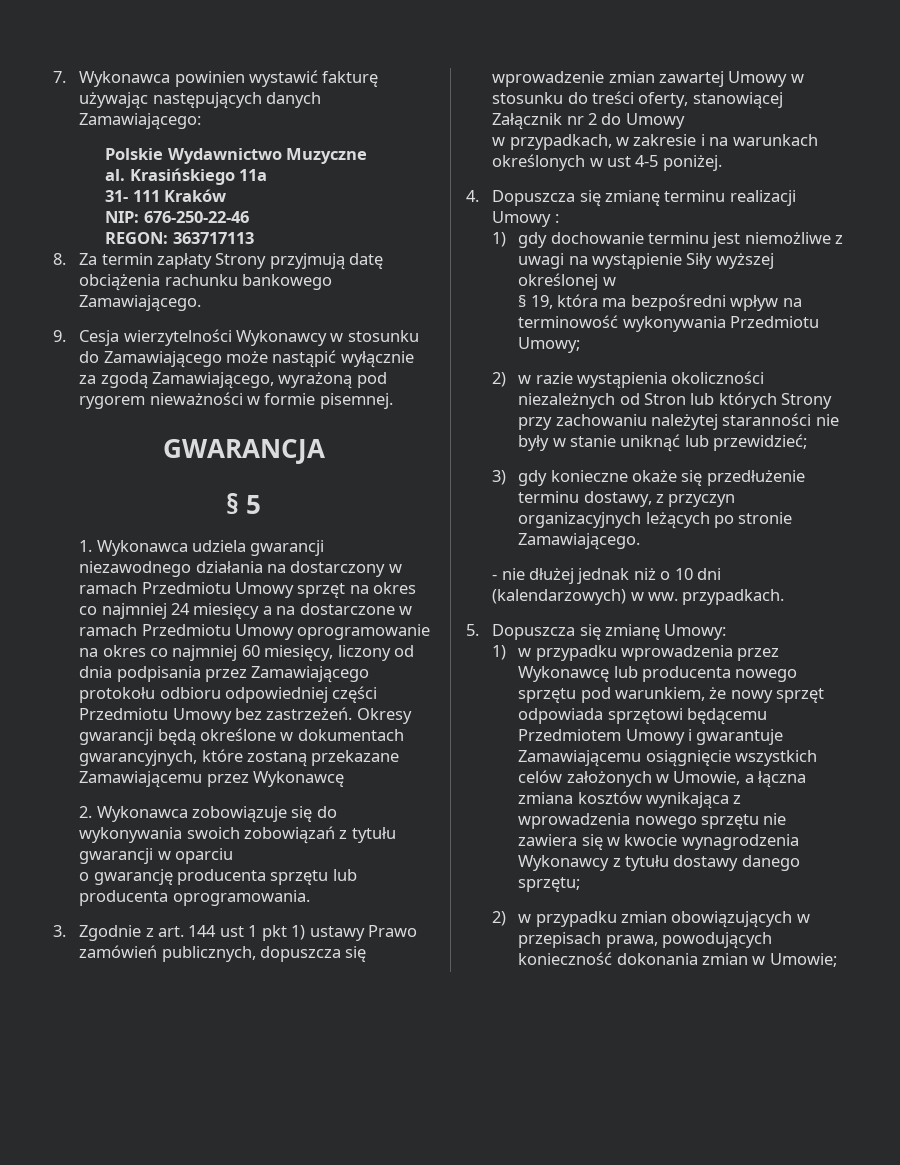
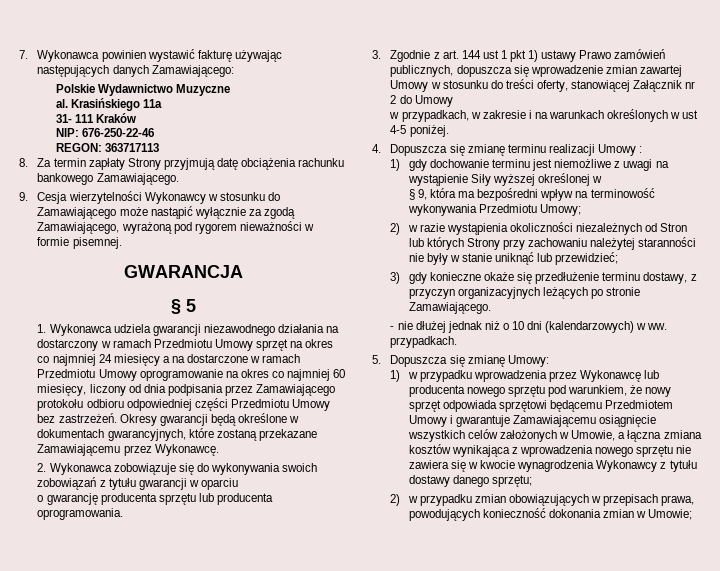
- Okresy gwarancji będą określone w dokumentach gwarancyjnych, które zostaną przekazane Zamawiającemu przez Wykonawcę
+ Okresy gwarancji będą określone w dokumentach gwarancyjnych, które zostaną przekazane Zamawiającemu przez Wykonawcę.
- § 19, która ma bezpośredni wpływ na terminowość wykonywania Przedmiotu Umowy;
+ § 9, która ma bezpośredni wpływ na terminowość wykonywania Przedmiotu Umowy;

